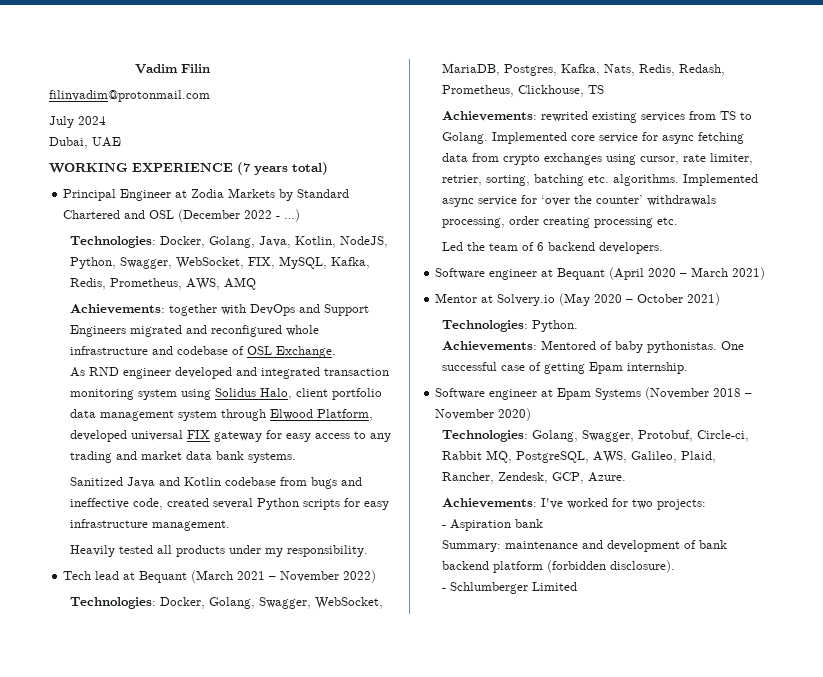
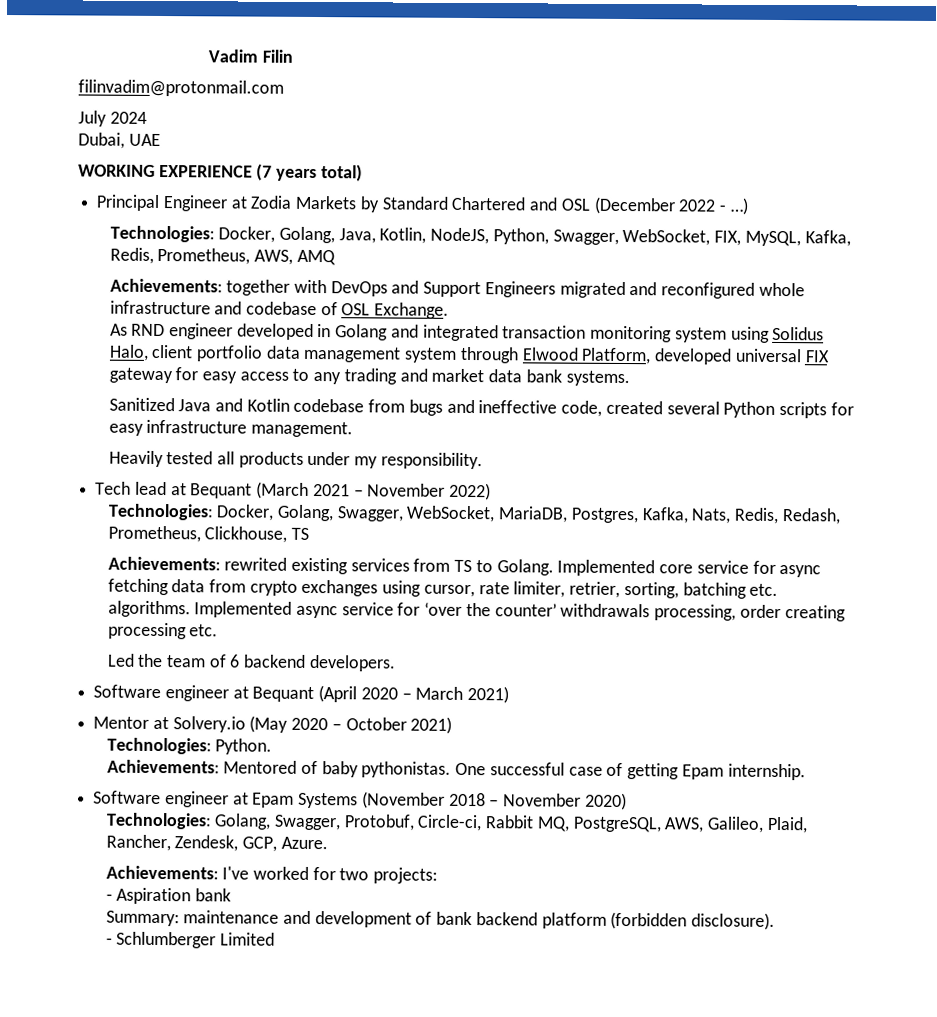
- As RND engineer developed and integrated transaction monitoring system using Solidus Halo, client portfolio data management system through Elwood Platform, developed universal FIX gateway for easy access to any trading and market data bank systems.
+ As RND engineer developed in Golang and integrated transaction monitoring system using Solidus Halo, client portfolio data management system through Elwood Platform, developed universal FIX gateway for easy access to any trading and market data bank systems.

